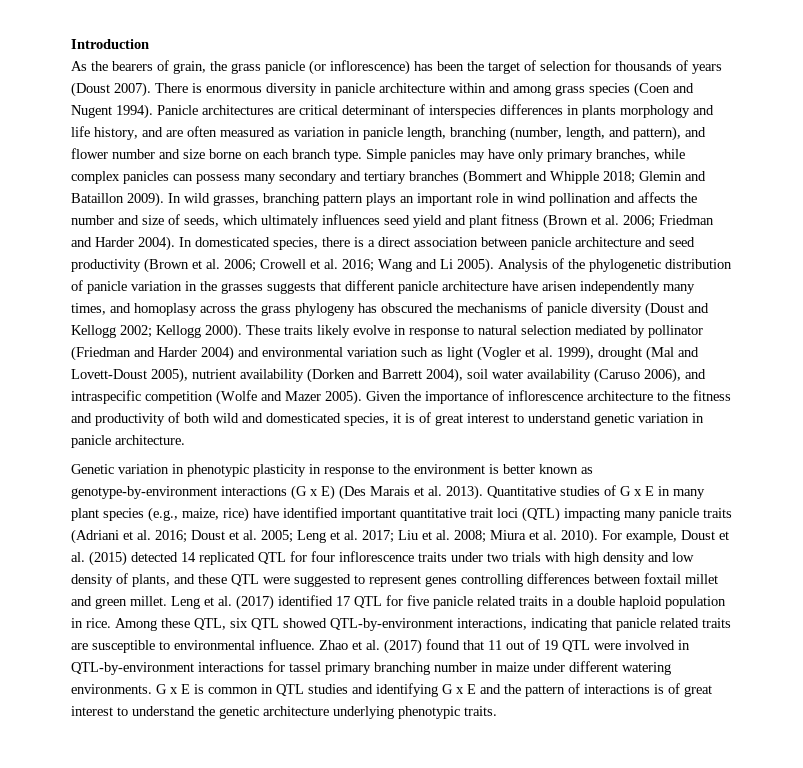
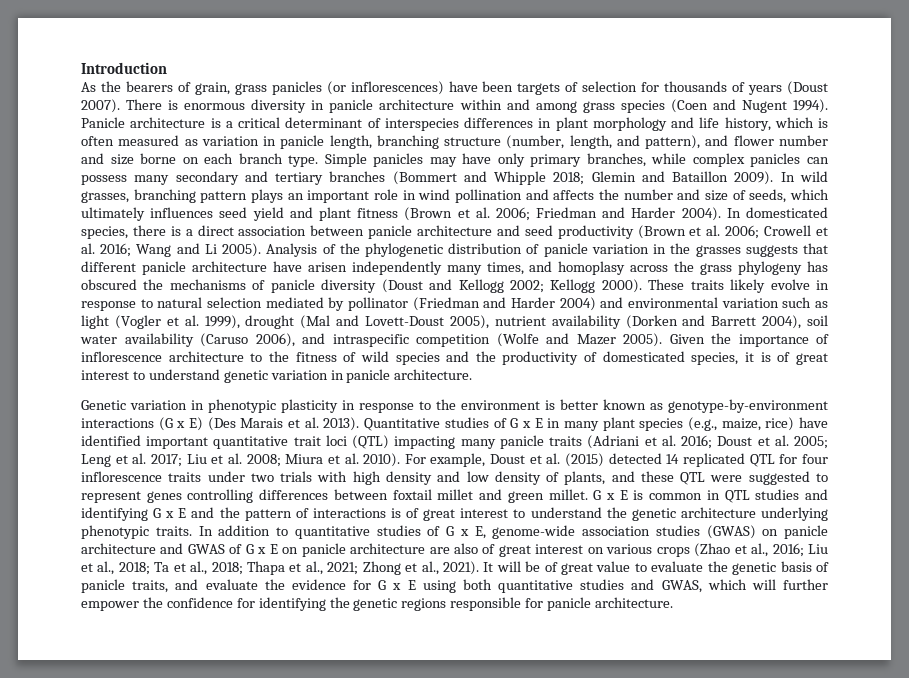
- As the bearers of grain, the grass panicle (or inflorescence) has been the target of selection for thousands of years (Doust 2007).
+ As the bearers of grain, grass panicles (or inflorescences) have been targets of selection for thousands of years (Doust 2007).
- Panicle architectures are critical determinant of interspecies differences in plants morphology and life history, and are often measured as variation in panicle length, branching (number, length, and pattern), and flower number and size borne on each branch type.
+ Panicle architecture is a critical determinant of interspecies differences in plant morphology and life history, which is often measured as variation in panicle length, branching structure (number, length, and pattern), and flower number and size borne on each branch type.
- Given the importance of inflorescence architecture to the fitness and productivity of both wild and domesticated species, it is of great interest to understand genetic variation in panicle architecture.
+ Given the importance of inflorescence architecture to the fitness of wild species and the productivity of domesticated species, it is of great interest to understand genetic variation in panicle architecture.
- Leng et al. (2017) identified 17 QTL for five panicle related traits in a double haploid population in rice. Among these QTL, six QTL showed QTL-by-environment interactions, indicating that panicle related traits are susceptible to environmental influence. Zhao et al. (2017) found that 11 out of 19 QTL were involved in QTL-by-environment interactions for tassel primary branching number in maize under different watering environments.
+ In addition to quantitative studies of G x E, genome-wide association studies (GWAS) on panicle architecture and GWAS of G x E on panicle architecture are also of great interest on various crops (Zhao et al., 2016; Liu et al., 2018; Ta et al., 2018; Thapa et al., 2021; Zhong et al., 2021). It will be of great value to evaluate the genetic basis of panicle traits, and evaluate the evidence for G x E using both quantitative studies and GWAS, which will further empower the confidence for identifying the genetic regions responsible for panicle architecture.

